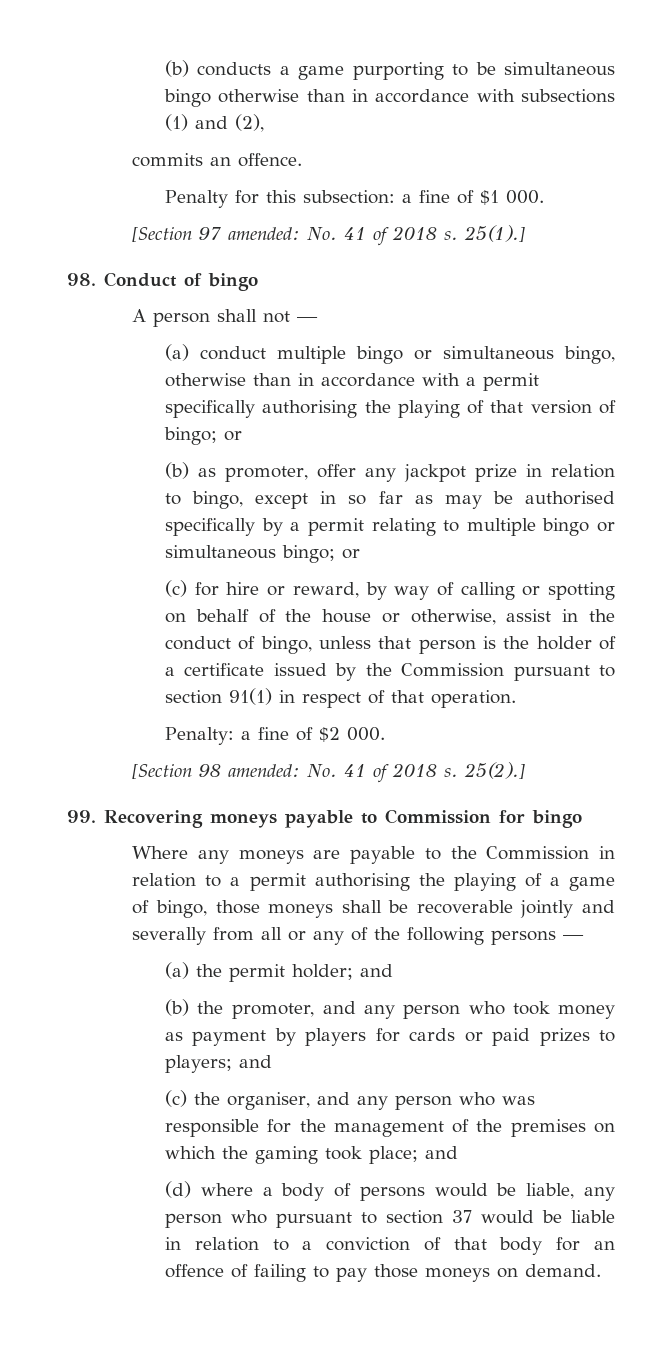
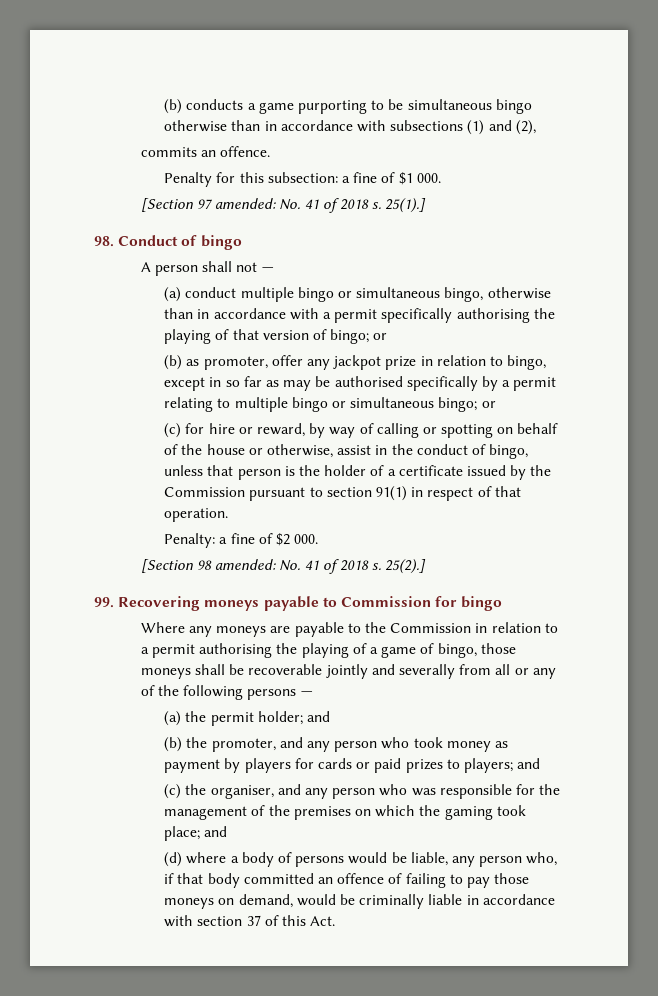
- (d) where a body of persons would be liable, any person who pursuant to section 37 would be liable in relation to a conviction of that body for an offence of failing to pay those moneys on demand.
+ (d) where a body of persons would be liable, any person who, if that body committed an offence of failing to pay those moneys on demand, would be criminally liable in accordance with section 37 of this Act.

